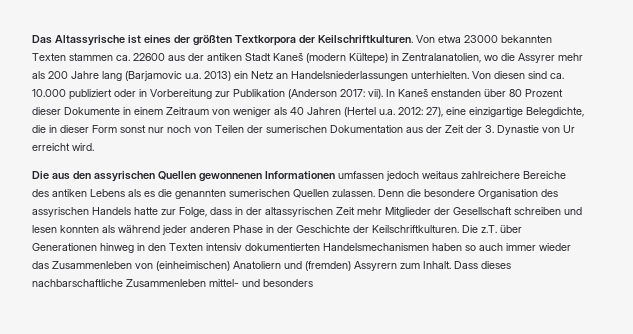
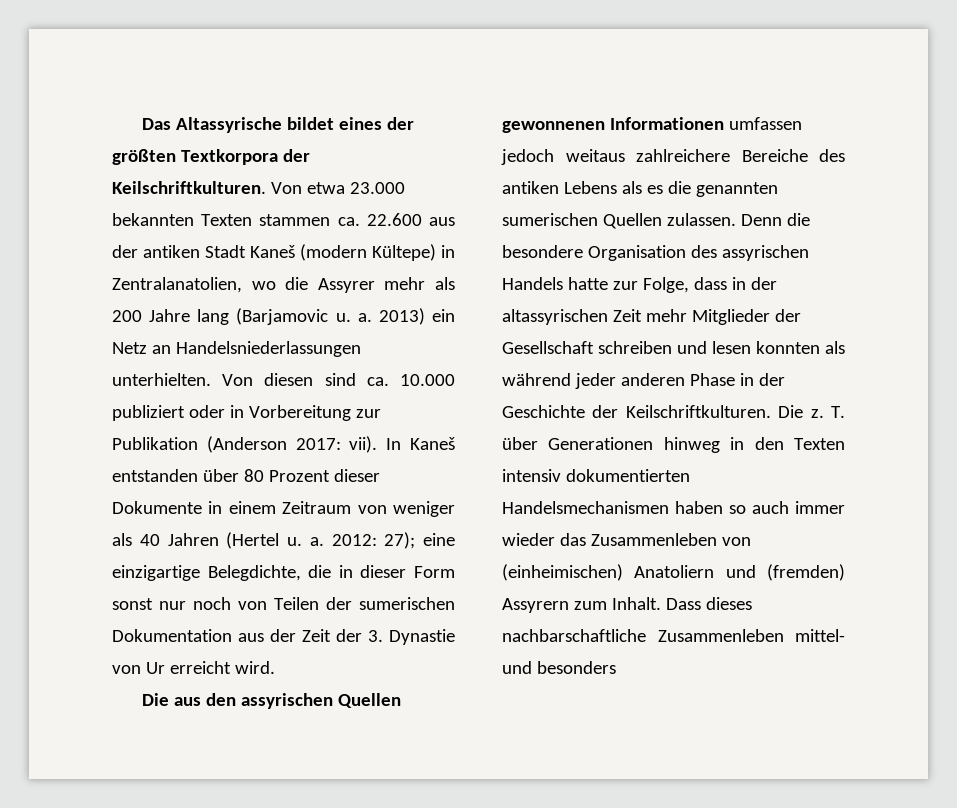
- Das Altassyrische ist eines der größten Textkorpora der Keilschriftkulturen.
+ Das Altassyrische bildet eines der größten Textkorpora der Keilschriftkulturen.
- Von etwa 23000 bekannten Texten stammen ca. 22600 aus der antiken Stadt Kaneš (modern Kültepe) in Zentralanatolien, wo die Assyrer mehr als 200 Jahre lang (Barjamovic u.a. 2013) ein Netz an Handelsniederlassungen unterhielten.
+ Von etwa 23.000 bekannten Texten stammen ca. 22.600 aus der antiken Stadt Kaneš (modern Kültepe) in Zentralanatolien, wo die Assyrer mehr als 200 Jahre lang (Barjamovic u. a. 2013) ein Netz an Handelsniederlassungen unterhielten.
- In Kaneš enstanden über 80 Prozent dieser Dokumente in einem Zeitraum von weniger als 40 Jahren (Hertel u.a. 2012: 27), eine einzigartige Belegdichte, die in dieser Form sonst nur noch von Teilen der sumerischen Dokumentation aus der Zeit der 3. Dynastie von Ur erreicht wird.
+ In Kaneš entstanden über 80 Prozent dieser Dokumente in einem Zeitraum von weniger als 40 Jahren (Hertel u. a. 2012: 27); eine einzigartige Belegdichte, die in dieser Form sonst nur noch von Teilen der sumerischen Dokumentation aus der Zeit der 3. Dynastie von Ur erreicht wird.
- Die z.T. über Generationen hinweg in den Texten intensiv dokumentierten Handelsmechanismen haben so auch immer wieder das Zusammenleben von (einheimischen) Anatoliern und (fremden) Assyrern zum Inhalt.
+ Die z. T. über Generationen hinweg in den Texten intensiv dokumentierten Handelsmechanismen haben so auch immer wieder das Zusammenleben von (einheimischen) Anatoliern und (fremden) Assyrern zum Inhalt.

